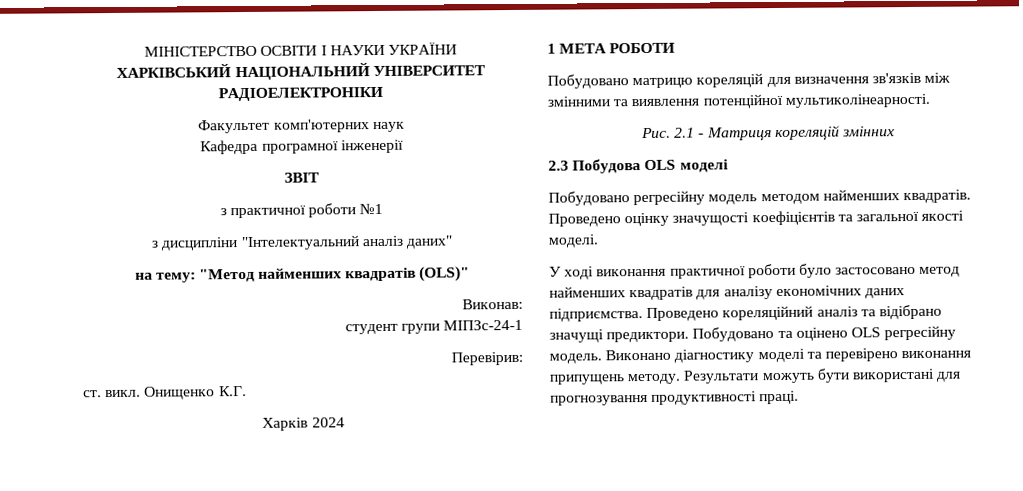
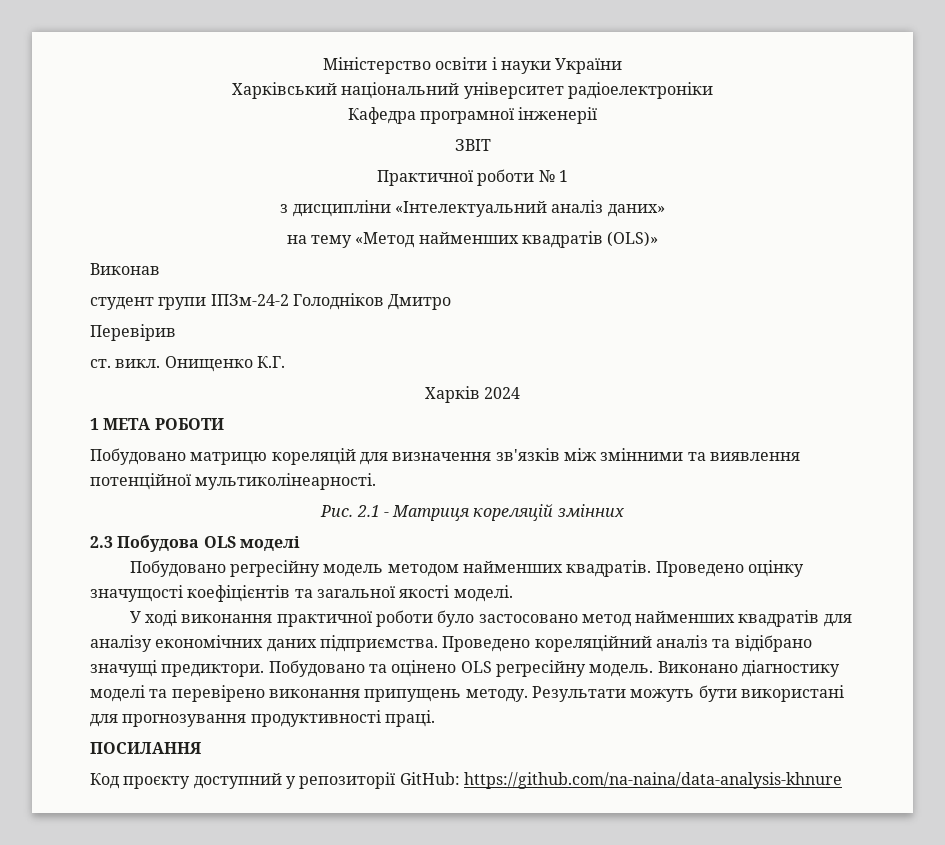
- МІНІСТЕРСТВО ОСВІТИ І НАУКИ УКРАЇНИ
- ХАРКІВСЬКИЙ НАЦІОНАЛЬНИЙ УНІВЕРСИТЕТ РАДІОЕЛЕКТРОНІКИ
- Факультет комп'ютерних наук
+ Міністерство освіти і науки України
+ Харківський національний університет радіоелектроніки
  Кафедра програмної інженерії
  ЗВІТ
- з практичної роботи №1
- з дисципліни "Інтелектуальний аналіз даних"
- на тему: "Метод найменших квадратів (OLS)"
- Виконав:
- студент групи МІПЗс-24-1
- Перевірив:
+ Практичної роботи № 1
+ з дисципліни «Інтелектуальний аналіз даних»
+ на тему «Метод найменших квадратів (OLS)»
+ Виконав
+ студент групи ІПЗм-24-2 Голодніков Дмитро
+ Перевірив
+ ПОСИЛАННЯ
+ Код проєкту доступний у репозиторії GitHub: https://github.com/na-naina/data-analysis-khnure

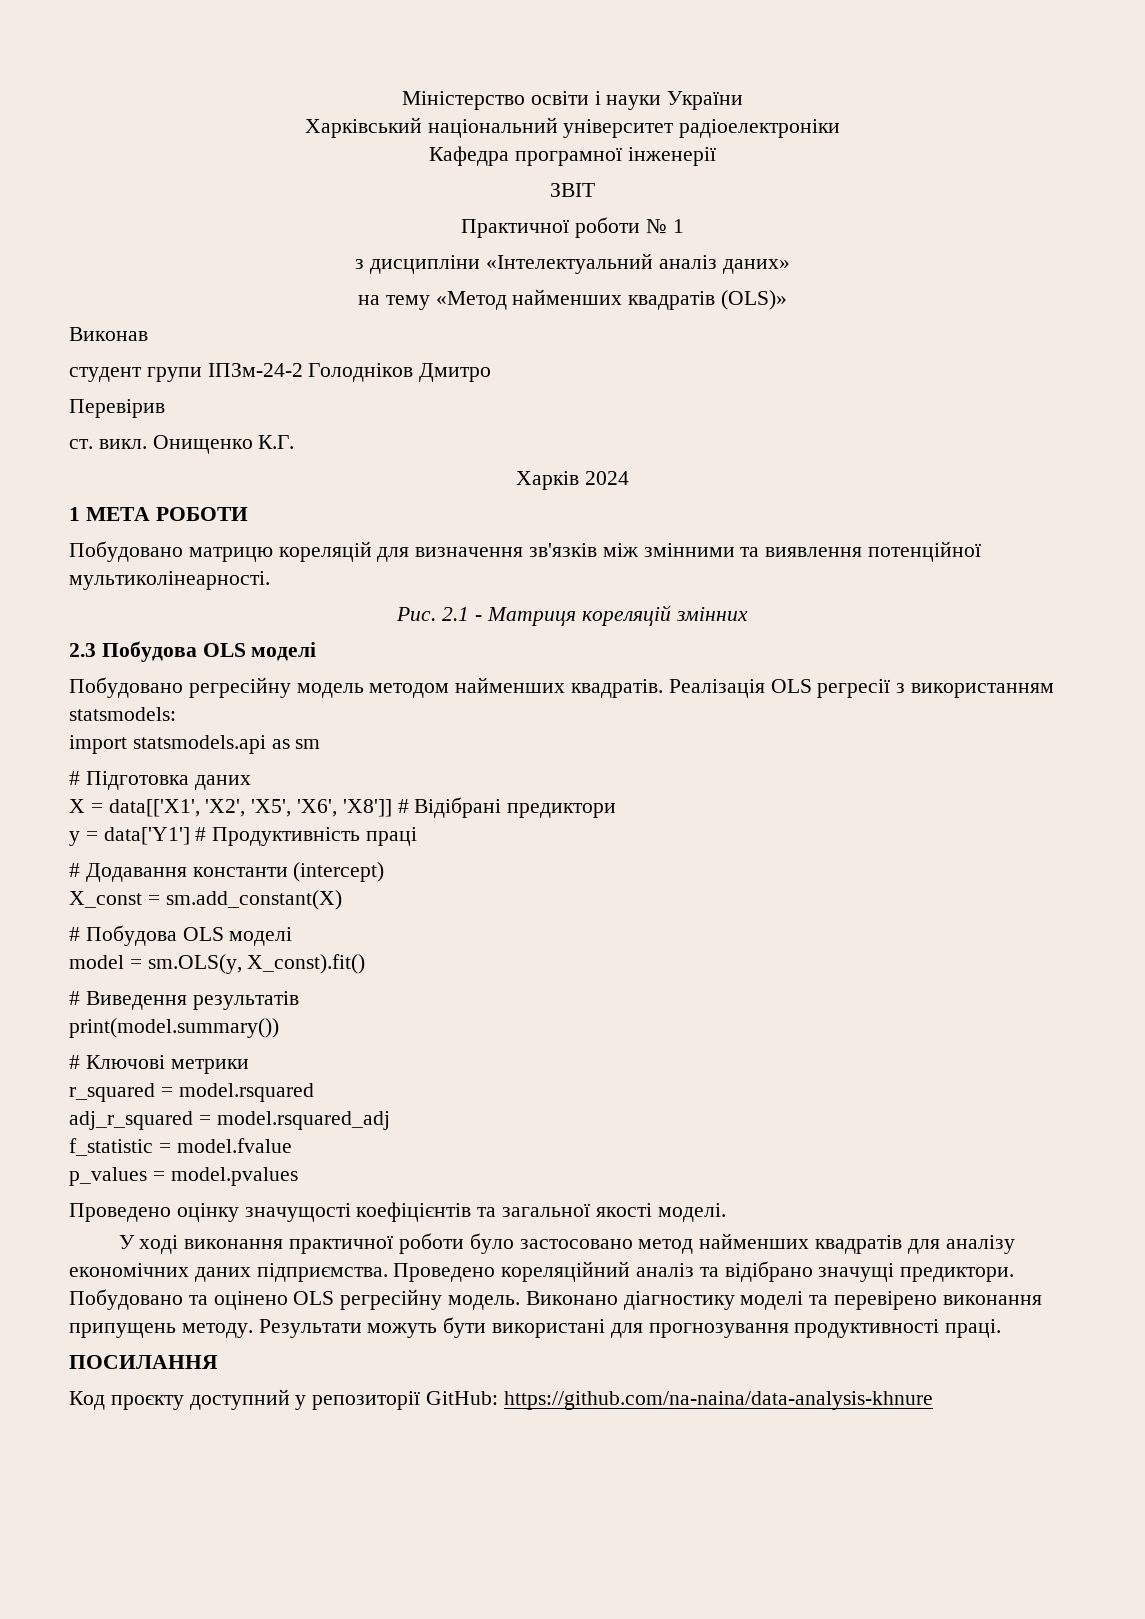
- Побудовано регресійну модель методом найменших квадратів. Проведено оцінку значущості коефіцієнтів та загальної якості моделі.
+ Побудовано регресійну модель методом найменших квадратів. Реалізація OLS регресії з використанням statsmodels:
+ import statsmodels.api as sm
+ # Підготовка даних
+ X = data[['X1', 'X2', 'X5', 'X6', 'X8']] # Відібрані предиктори
+ y = data['Y1'] # Продуктивність праці
+ # Додавання константи (intercept)
+ X_const = sm.add_constant(X)
+ # Побудова OLS моделі
+ model = sm.OLS(y, X_const).fit()
+ # Виведення результатів
+ print(model.summary())
+ # Ключові метрики
+ r_squared = model.rsquared
+ adj_r_squared = model.rsquared_adj
+ f_statistic = model.fvalue
+ p_values = model.pvalues
+ Проведено оцінку значущості коефіцієнтів та загальної якості моделі.

